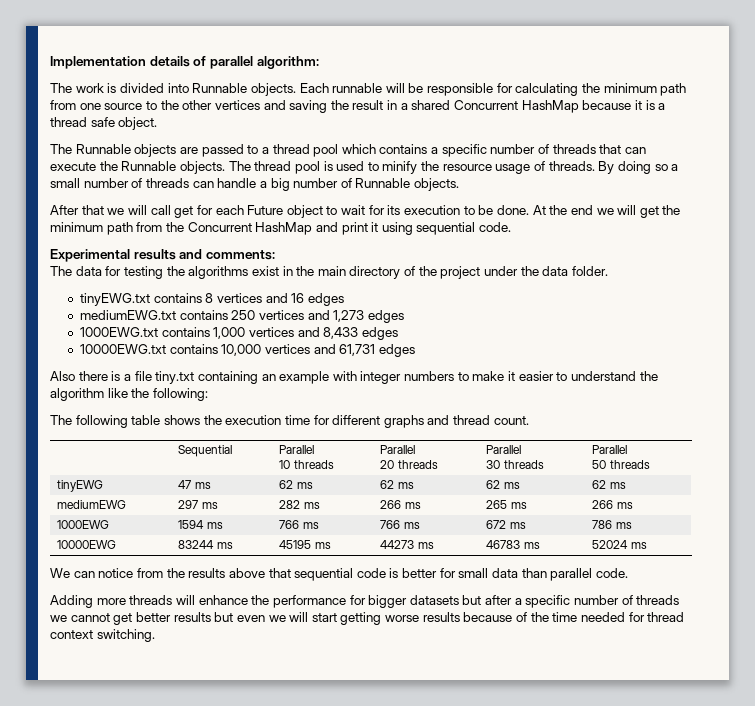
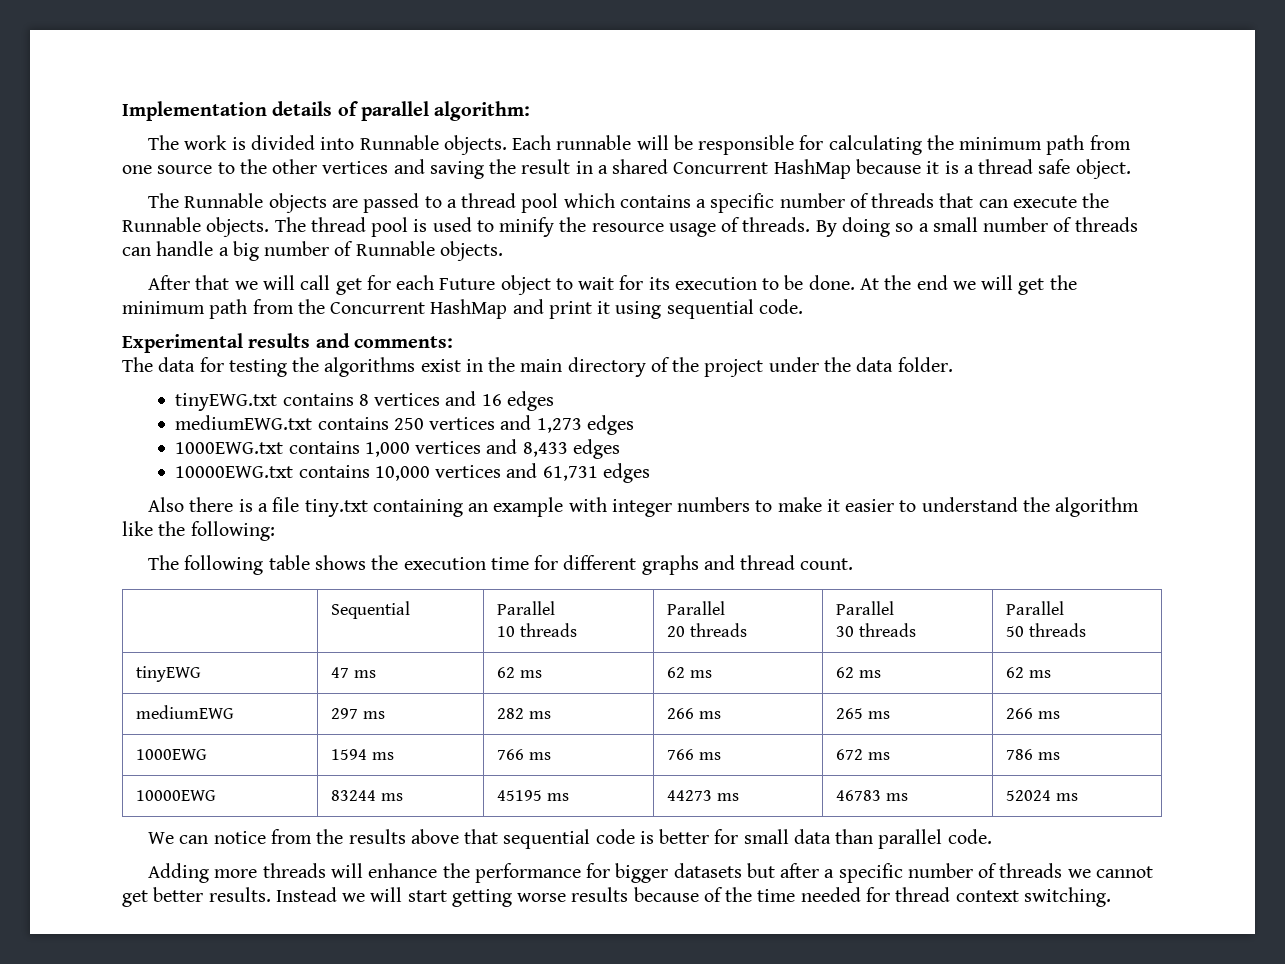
- Adding more threads will enhance the performance for bigger datasets but after a specific number of threads we cannot get better results but even we will start getting worse results because of the time needed for thread context switching.
+ Adding more threads will enhance the performance for bigger datasets but after a specific number of threads we cannot get better results. Instead we will start getting worse results because of the time needed for thread context switching.

